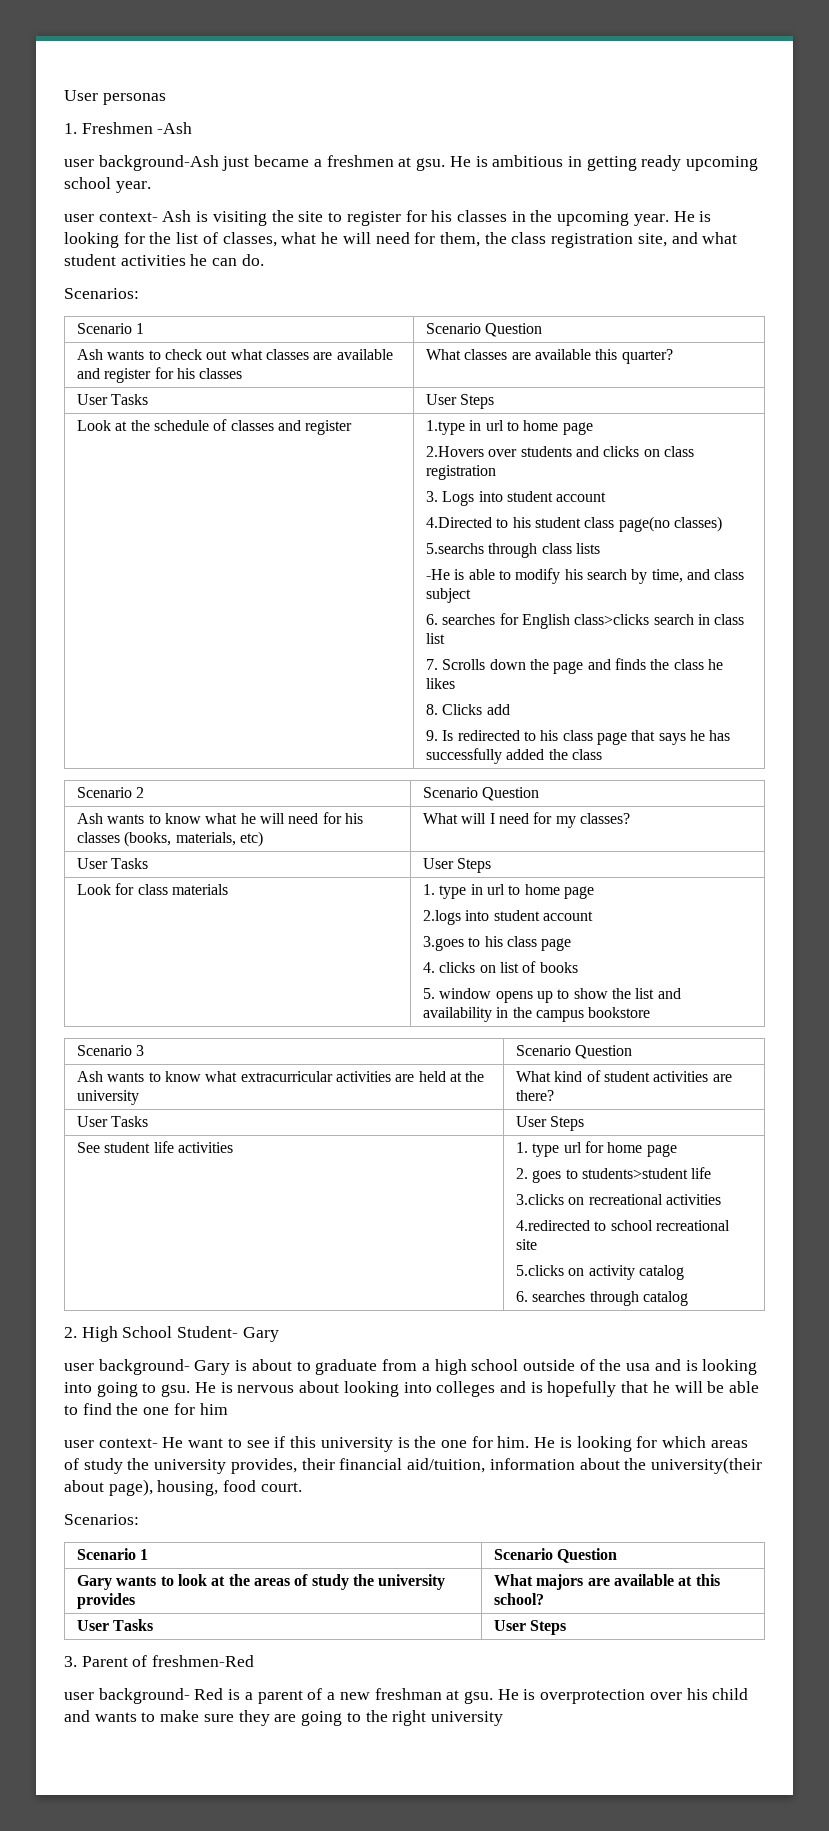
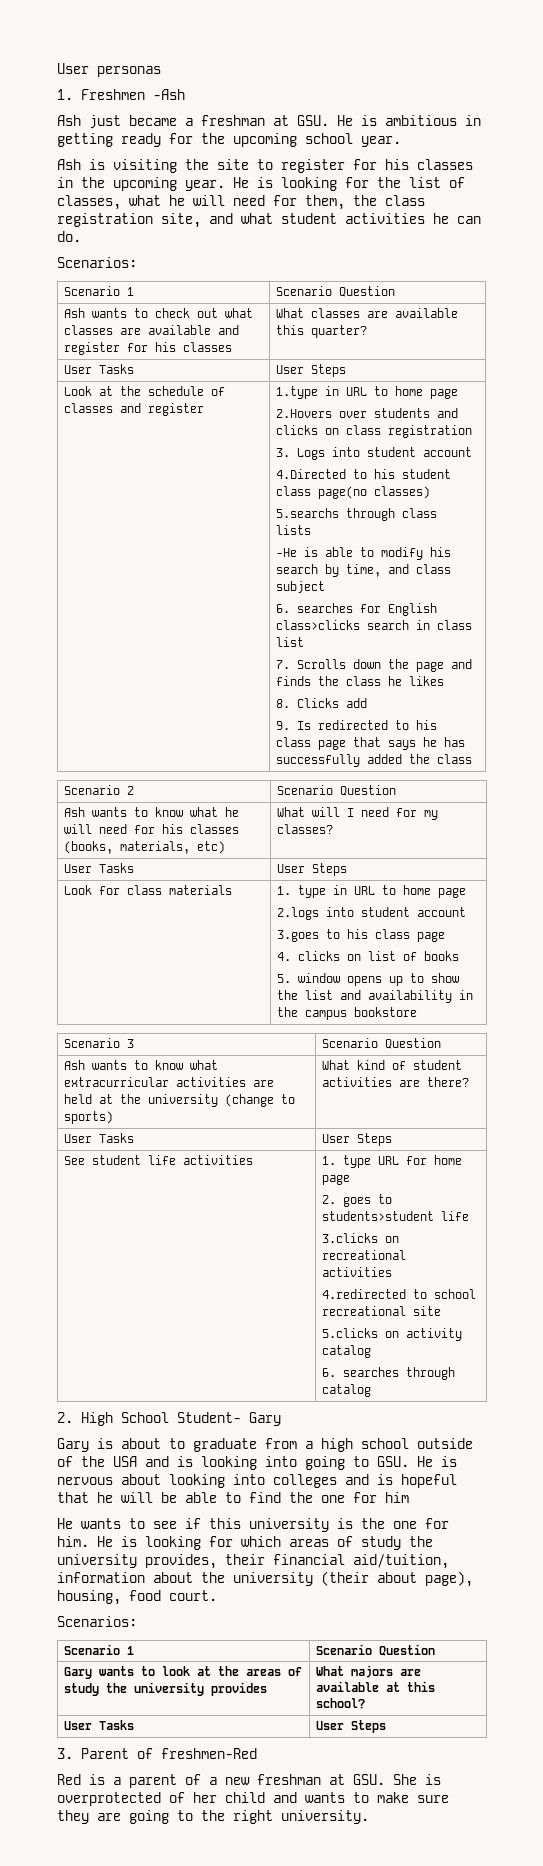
- user background-Ash just became a freshmen at gsu. He is ambitious in getting ready upcoming school year.
+ Ash just became a freshman at GSU. He is ambitious in getting ready for the upcoming school year.
- user context- Ash is visiting the site to register for his classes in the upcoming year.
+ Ash is visiting the site to register for his classes in the upcoming year.
- 1.type in url to home page
+ 1.type in URL to home page
- Look for class materials | 1. type in url to home page
+ Look for class materials | 1. type in URL to home page
- Ash wants to know what extracurricular activities are held at the university | What kind of student activities are there?
+ Ash wants to know what extracurricular activities are held at the university (change to sports) | What kind of student activities are there?
- See student life activities | 1. type url for home page
+ See student life activities | 1. type URL for home page
- user background- Gary is about to graduate from a high school outside of the usa and is looking into going to gsu. He is nervous about looking into colleges and is hopefully that he will be able to find the one for him
+ Gary is about to graduate from a high school outside of the USA and is looking into going to GSU. He is nervous about looking into colleges and is hopeful that he will be able to find the one for him
- user context- He want to see if this university is the one for him.
+ He wants to see if this university is the one for him.
- He is looking for which areas of study the university provides, their financial aid/tuition, information about the university(their about page), housing, food court.
+ He is looking for which areas of study the university provides, their financial aid/tuition, information about the university (their about page), housing, food court.
- user background- Red is a parent of a new freshman at gsu. He is overprotection over his child and wants to make sure they are going to the right university
+ Red is a parent of a new freshman at GSU. She is overprotected of her child and wants to make sure they are going to the right university.

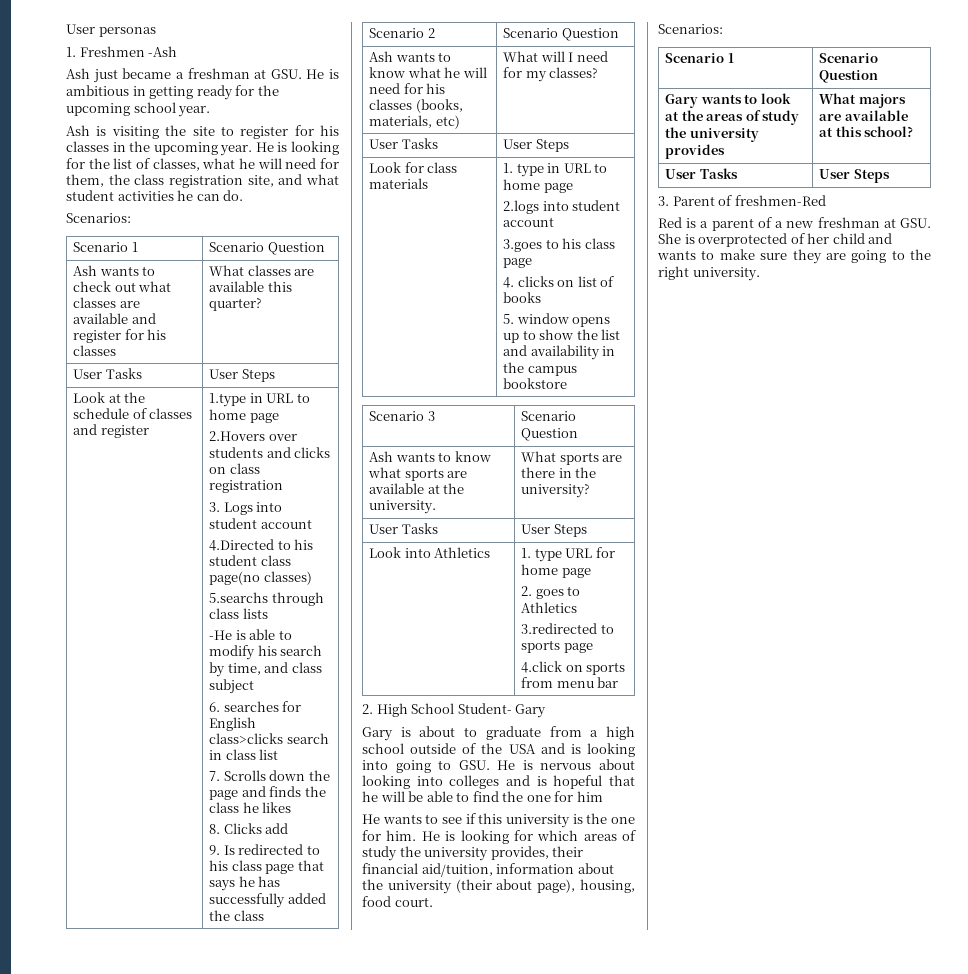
- Ash wants to know what extracurricular activities are held at the university (change to sports) | What kind of student activities are there?
+ Ash wants to know what sports are available at the university. | What sports are there in the university?
  User Tasks | User Steps
- See student life activities | 1. type URL for home page
- 2. goes to students>student life
- 3.clicks on recreational activities
- 4.redirected to school recreational site
- 5.clicks on activity catalog
- 6. searches through catalog
+ Look into Athletics | 1. type URL for home page
+ 2. goes to Athletics
+ 3.redirected to sports page
+ 4.click on sports from menu bar

